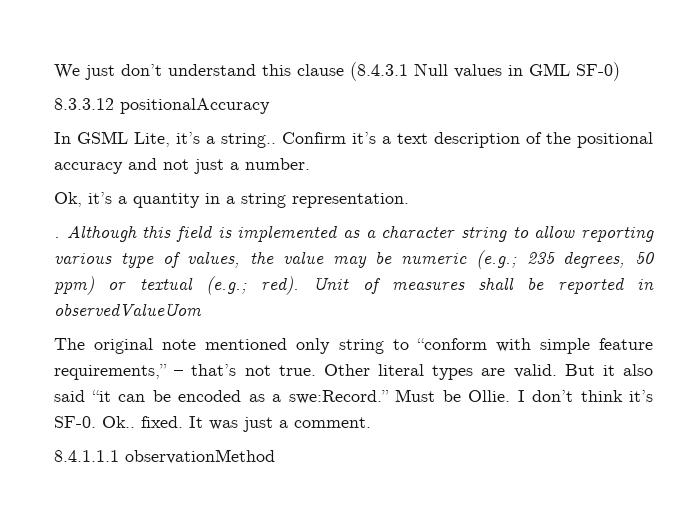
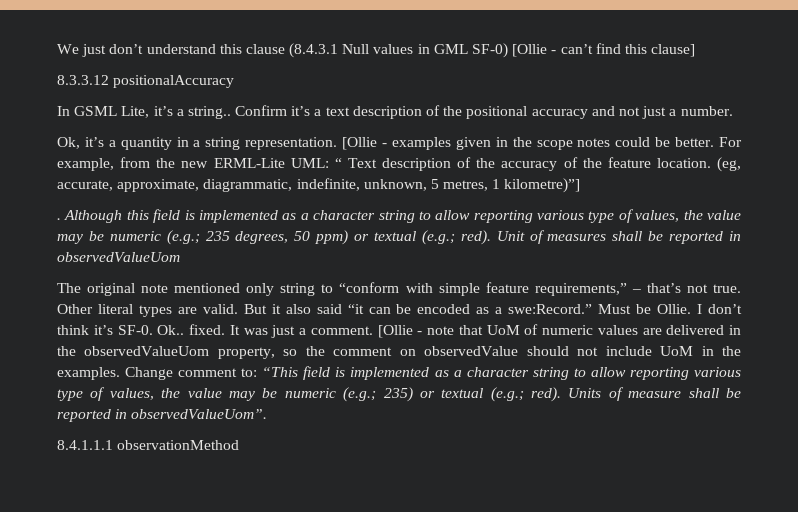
- We just don’t understand this clause (8.4.3.1 Null values in GML SF-0)
+ We just don’t understand this clause (8.4.3.1 Null values in GML SF-0) [Ollie - can’t find this clause]
+ [Ollie - examples given in the scope notes could be better. For example, from the new ERML-Lite UML: “ Text description of the accuracy of the feature location. (eg, accurate, approximate, diagrammatic, indefinite, unknown, 5 metres, 1 kilometre)”]
+ [Ollie - note that UoM of numeric values are delivered in the observedValueUom property, so the comment on observedValue should not include UoM in the examples. Change comment to: “This field is implemented as a character string to allow reporting various type of values, the value may be numeric (e.g.; 235) or textual (e.g.; red). Units of measure shall be reported in observedValueUom”.

